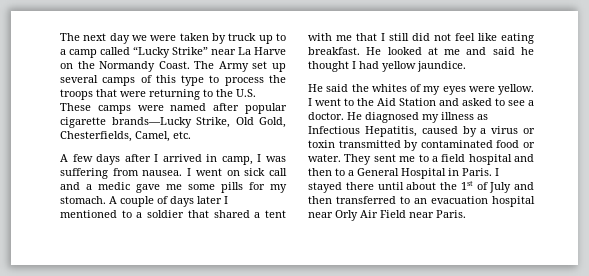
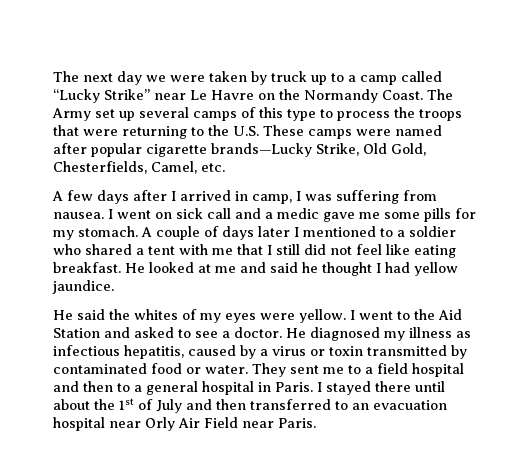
- The next day we were taken by truck up to a camp called “Lucky Strike” near La Harve on the Normandy Coast.
+ The next day we were taken by truck up to a camp called “Lucky Strike” near Le Havre on the Normandy Coast.
- A couple of days later I mentioned to a soldier that shared a tent with me that I still did not feel like eating breakfast.
+ A couple of days later I mentioned to a soldier who shared a tent with me that I still did not feel like eating breakfast.
- He diagnosed my illness as Infectious Hepatitis, caused by a virus or toxin transmitted by contaminated food or water.
+ He diagnosed my illness as infectious hepatitis, caused by a virus or toxin transmitted by contaminated food or water.
- They sent me to a field hospital and then to a General Hospital in Paris.
+ They sent me to a field hospital and then to a general hospital in Paris.

